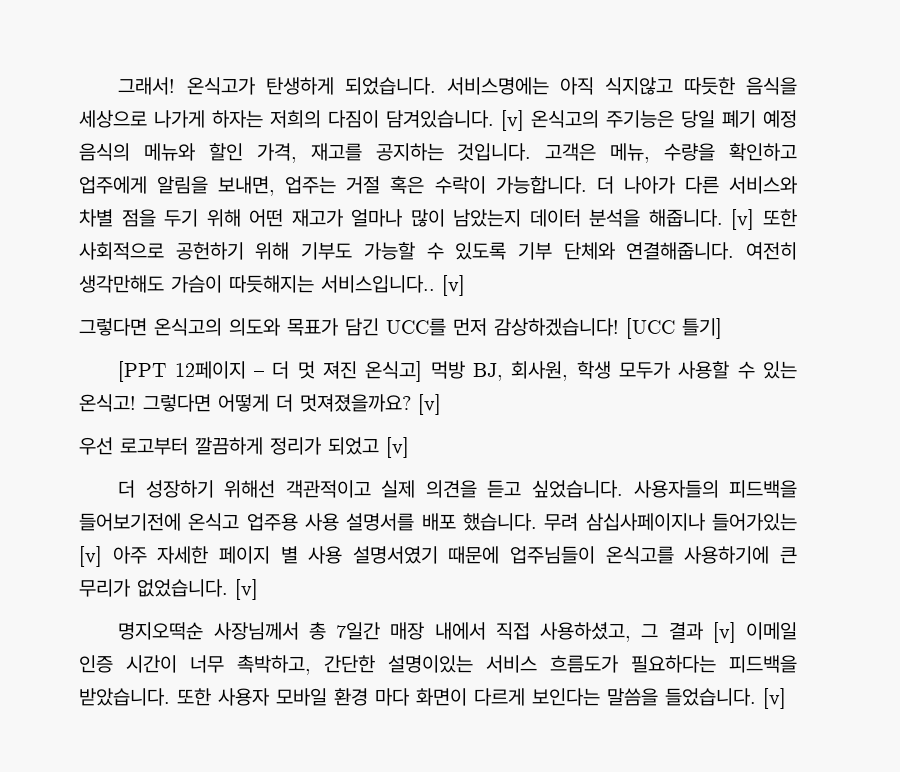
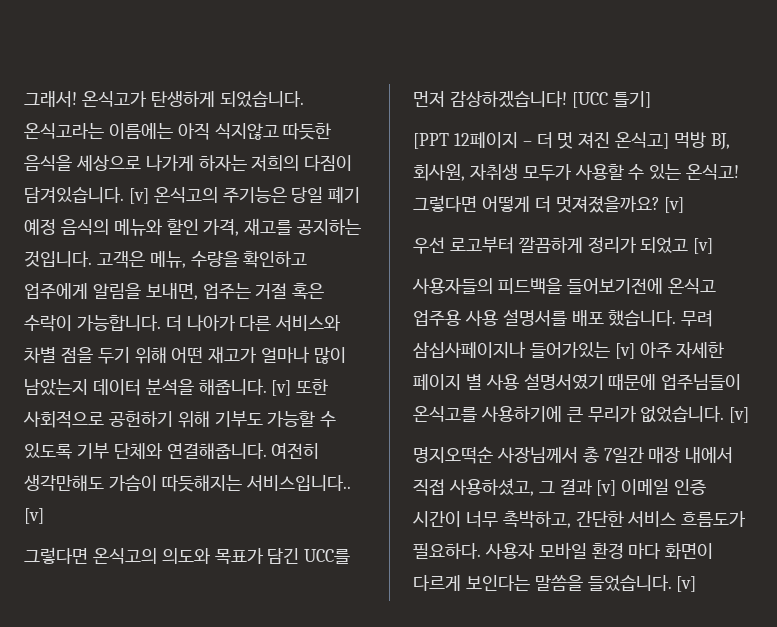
- 서비스명에는 아직 식지않고 따듯한 음식을 세상으로 나가게 하자는 저희의 다짐이 담겨있습니다.
+ 온식고라는 이름에는 아직 식지않고 따듯한 음식을 세상으로 나가게 하자는 저희의 다짐이 담겨있습니다.
- [PPT 12페이지 – 더 멋 져진 온식고] 먹방 BJ, 회사원, 학생 모두가 사용할 수 있는 온식고!
+ [PPT 12페이지 – 더 멋 져진 온식고] 먹방 BJ, 회사원, 자취생 모두가 사용할 수 있는 온식고!
- 더 성장하기 위해선 객관적이고 실제 의견을 듣고 싶었습니다.
- 명지오떡순 사장님께서 총 7일간 매장 내에서 직접 사용하셨고, 그 결과 [v] 이메일 인증 시간이 너무 촉박하고, 간단한 설명이있는 서비스 흐름도가 필요하다는 피드백을 받았습니다. 또한 사용자 모바일 환경 마다 화면이 다르게 보인다는 말씀을 들었습니다.
+ 명지오떡순 사장님께서 총 7일간 매장 내에서 직접 사용하셨고, 그 결과 [v] 이메일 인증 시간이 너무 촉박하고, 간단한 서비스 흐름도가 필요하다. 사용자 모바일 환경 마다 화면이 다르게 보인다는 말씀을 들었습니다.

